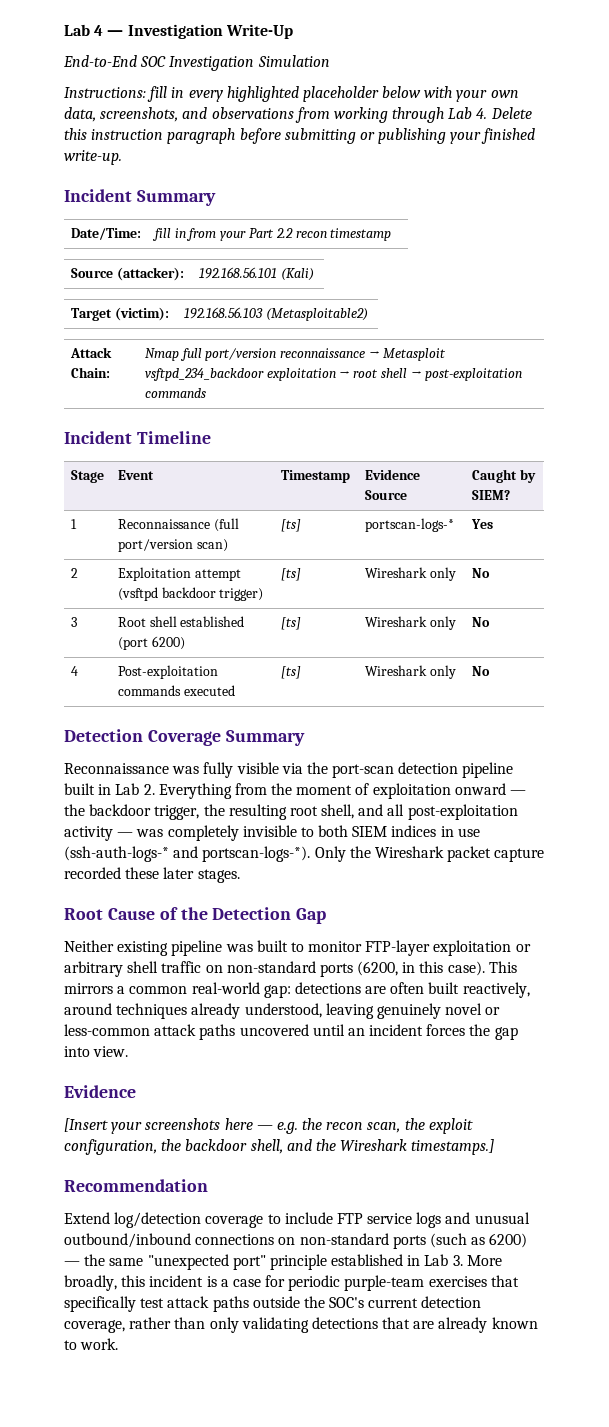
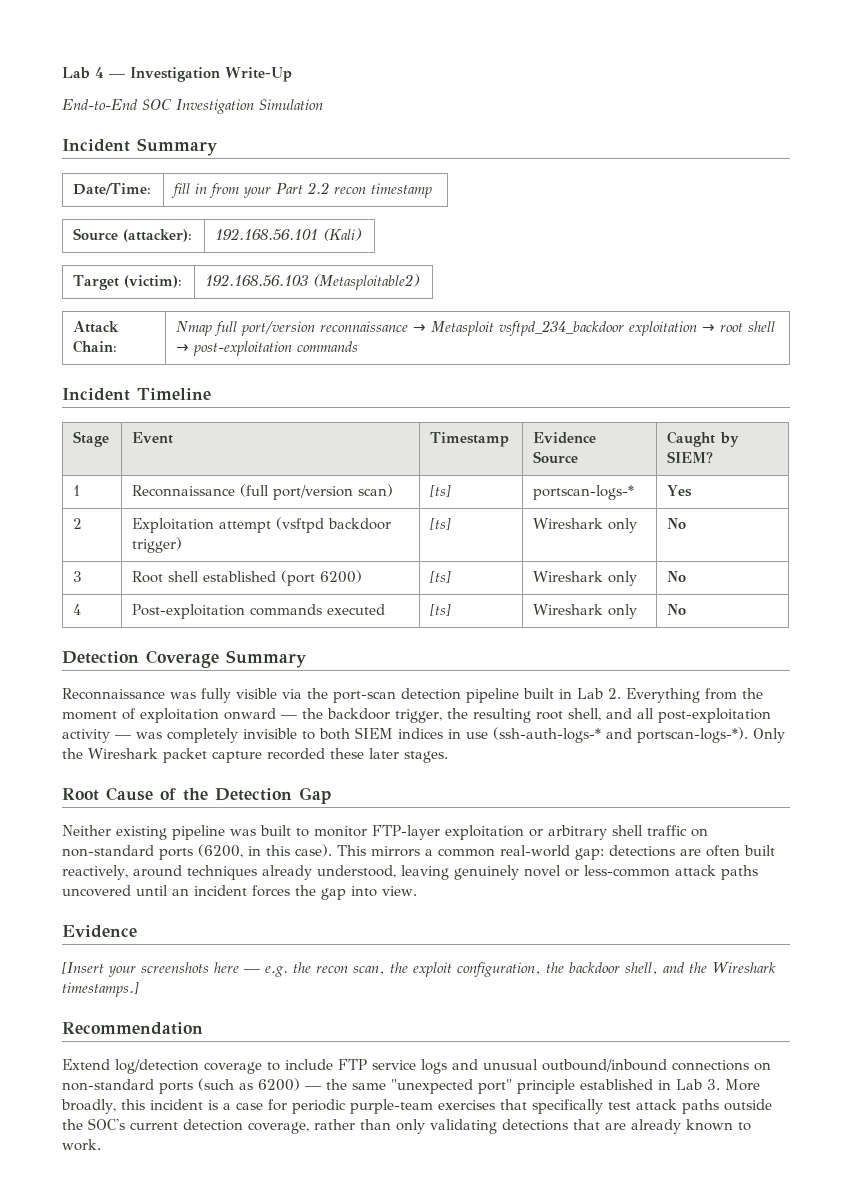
- Instructions: fill in every highlighted placeholder below with your own data, screenshots, and observations from working through Lab 4. Delete this instruction paragraph before submitting or publishing your finished write-up.

